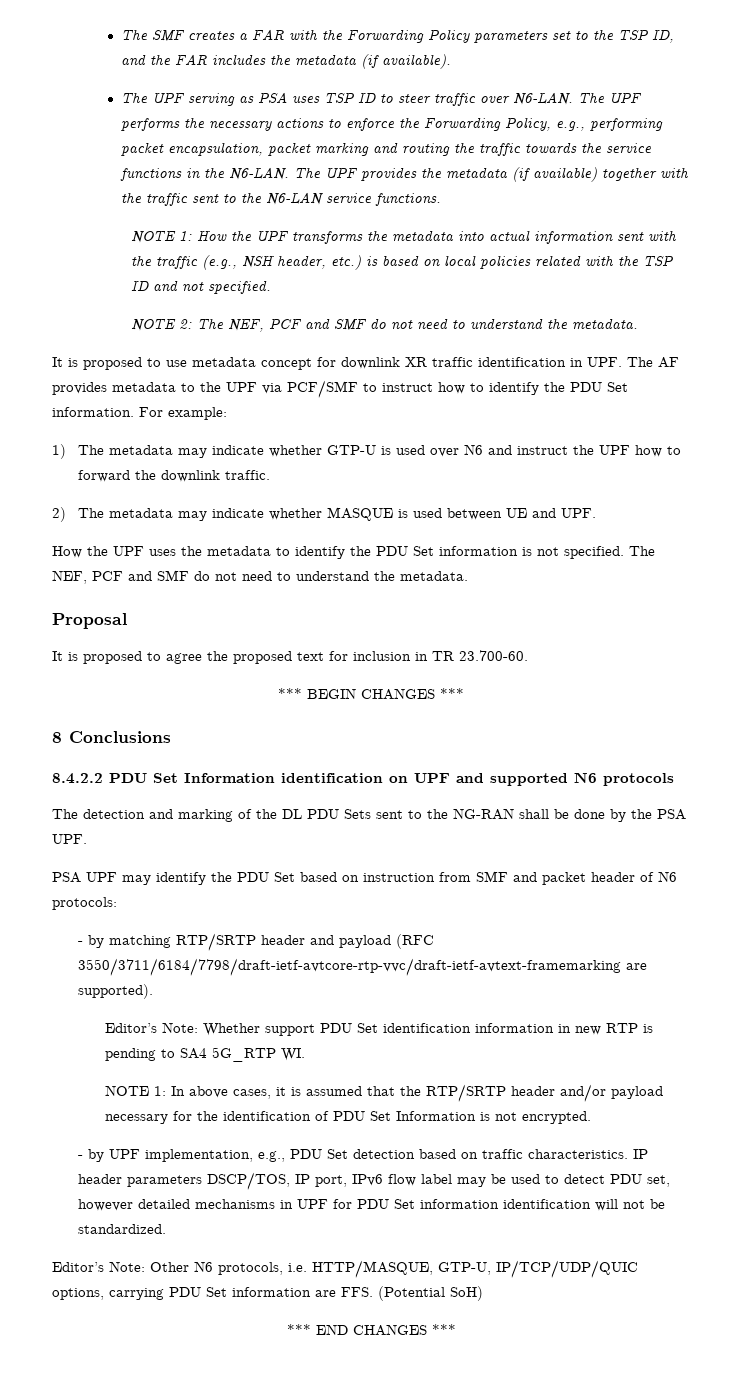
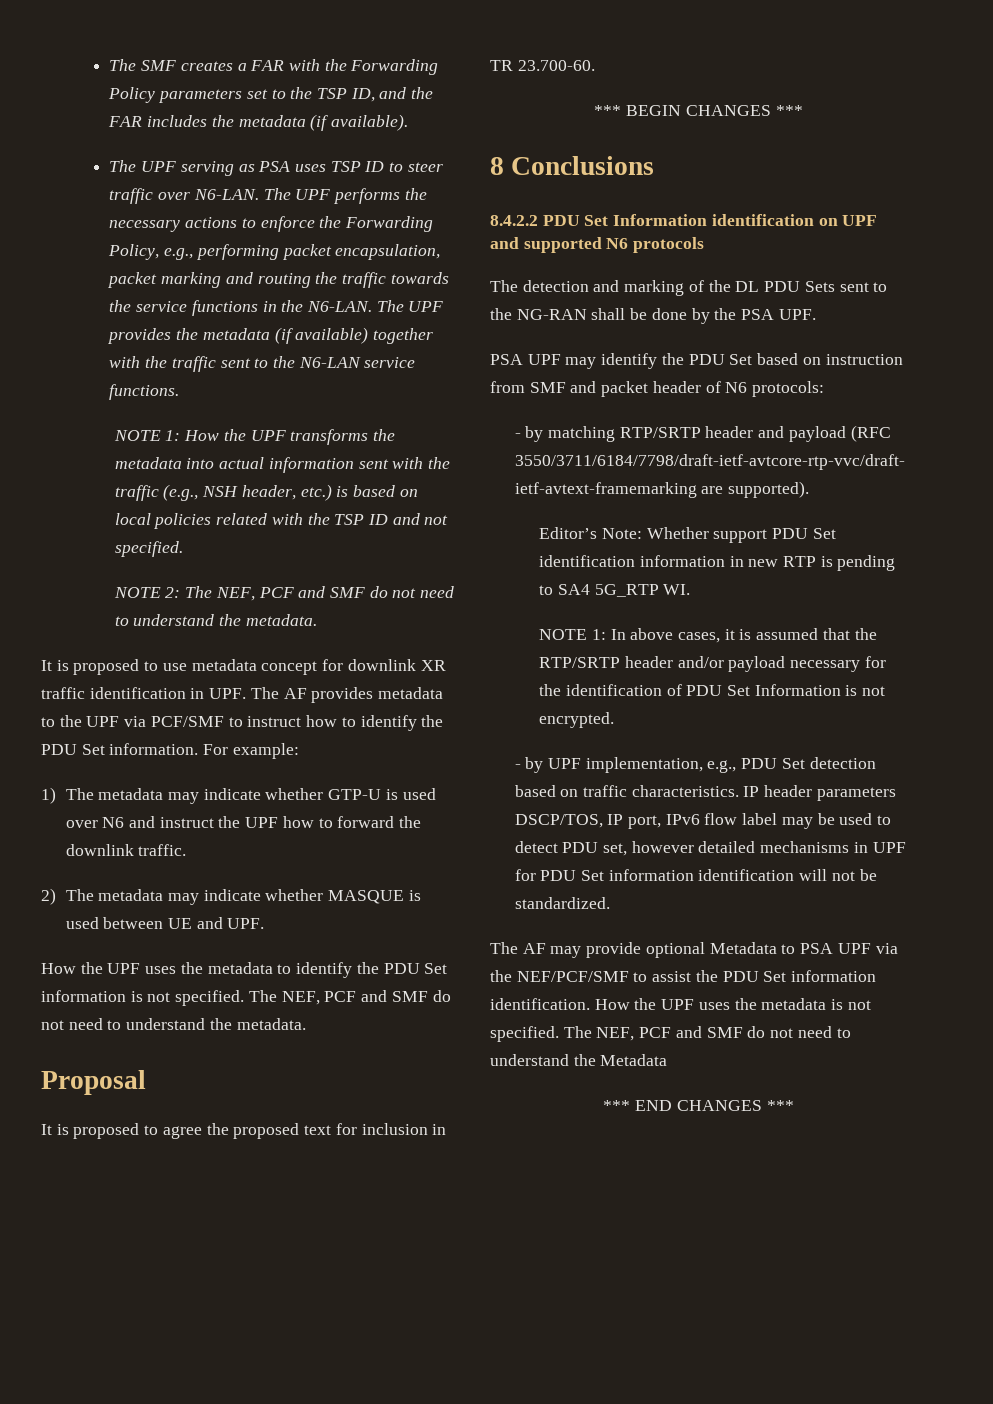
- Editor’s Note: Other N6 protocols, i.e. HTTP/MASQUE, GTP-U, IP/TCP/UDP/QUIC options, carrying PDU Set information are FFS. (Potential SoH)
+ The AF may provide optional Metadata to PSA UPF via the NEF/PCF/SMF to assist the PDU Set information identification. How the UPF uses the metadata is not specified. The NEF, PCF and SMF do not need to understand the Metadata

